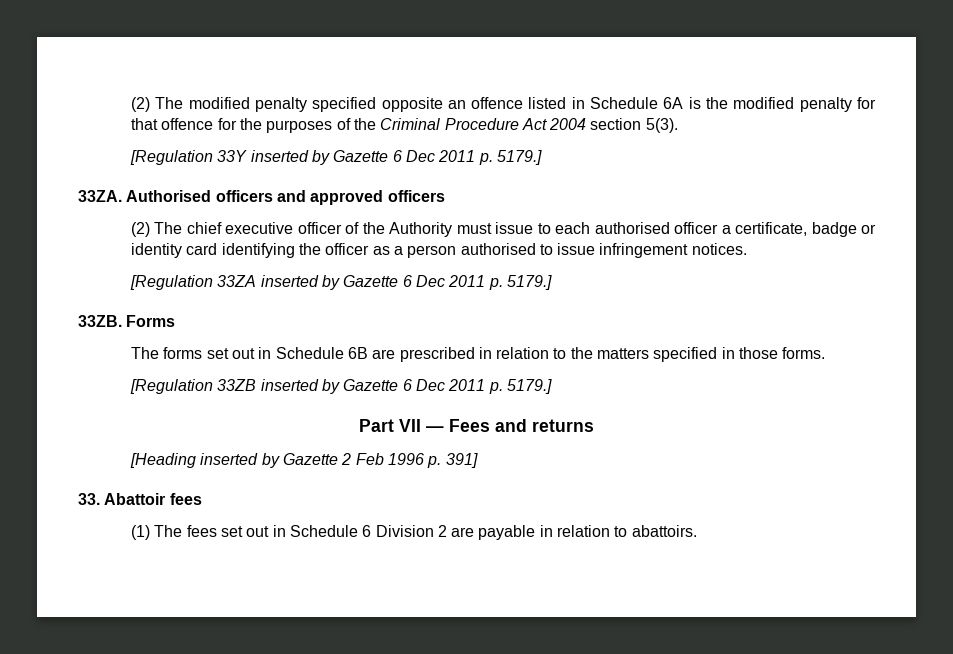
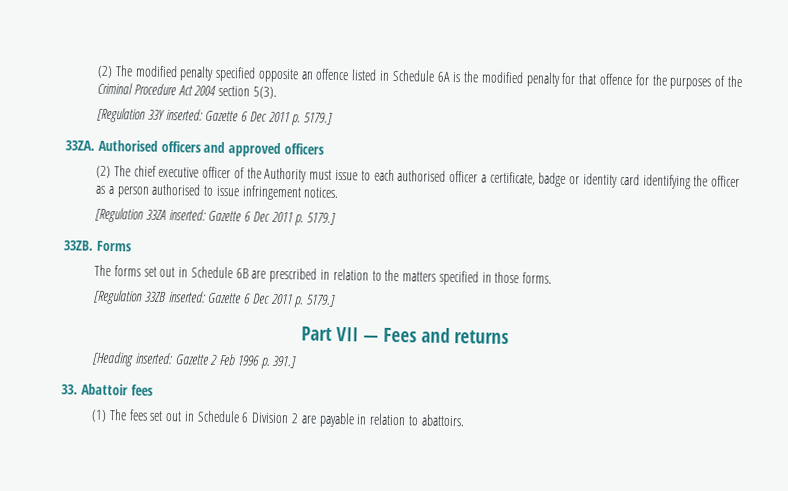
- [Regulation 33Y inserted by Gazette 6 Dec 2011 p. 5179.]
+ [Regulation 33Y inserted: Gazette 6 Dec 2011 p. 5179.]
- [Regulation 33ZA inserted by Gazette 6 Dec 2011 p. 5179.]
+ [Regulation 33ZA inserted: Gazette 6 Dec 2011 p. 5179.]
- [Regulation 33ZB inserted by Gazette 6 Dec 2011 p. 5179.]
+ [Regulation 33ZB inserted: Gazette 6 Dec 2011 p. 5179.]
- [Heading inserted by Gazette 2 Feb 1996 p. 391]
+ [Heading inserted: Gazette 2 Feb 1996 p. 391.]

